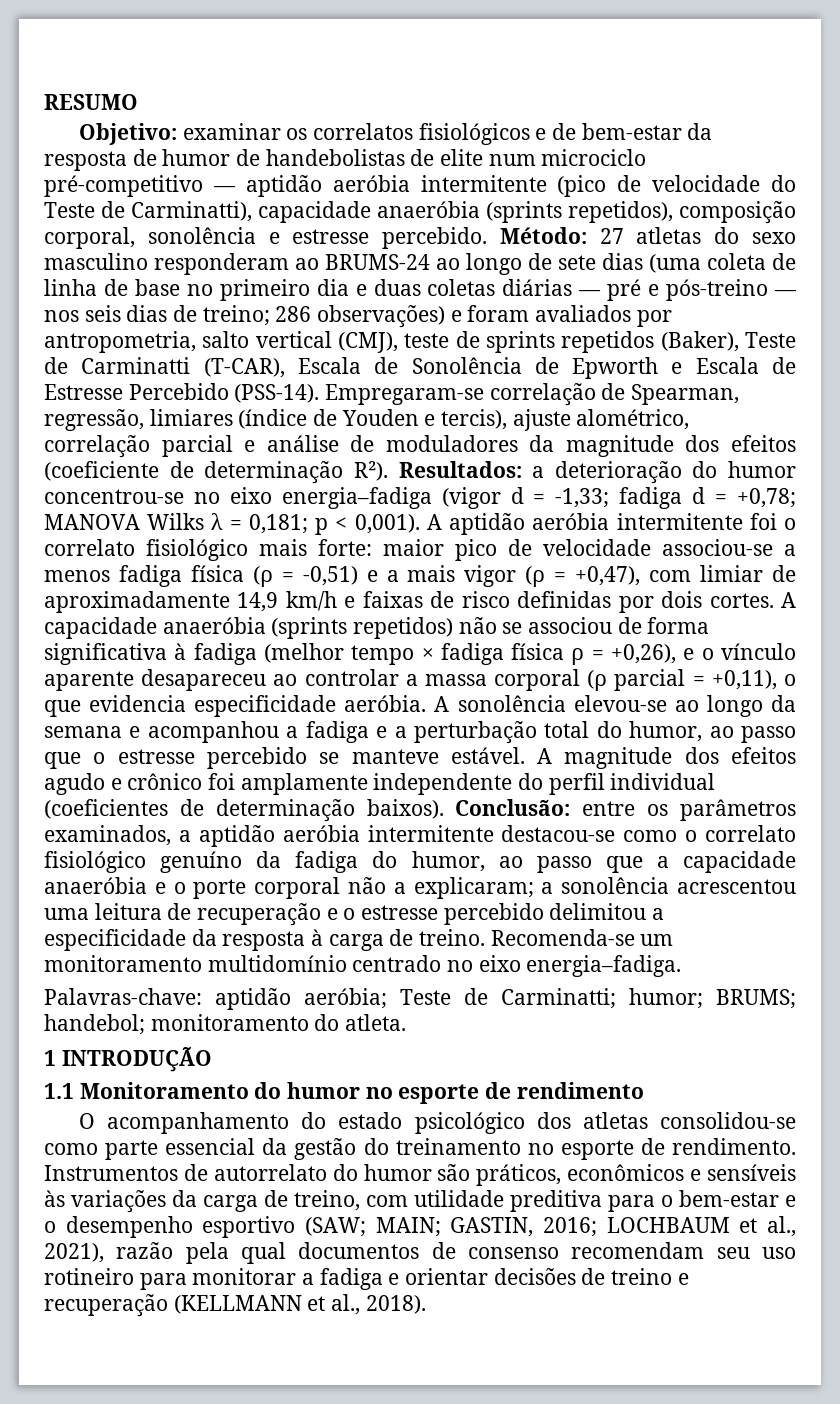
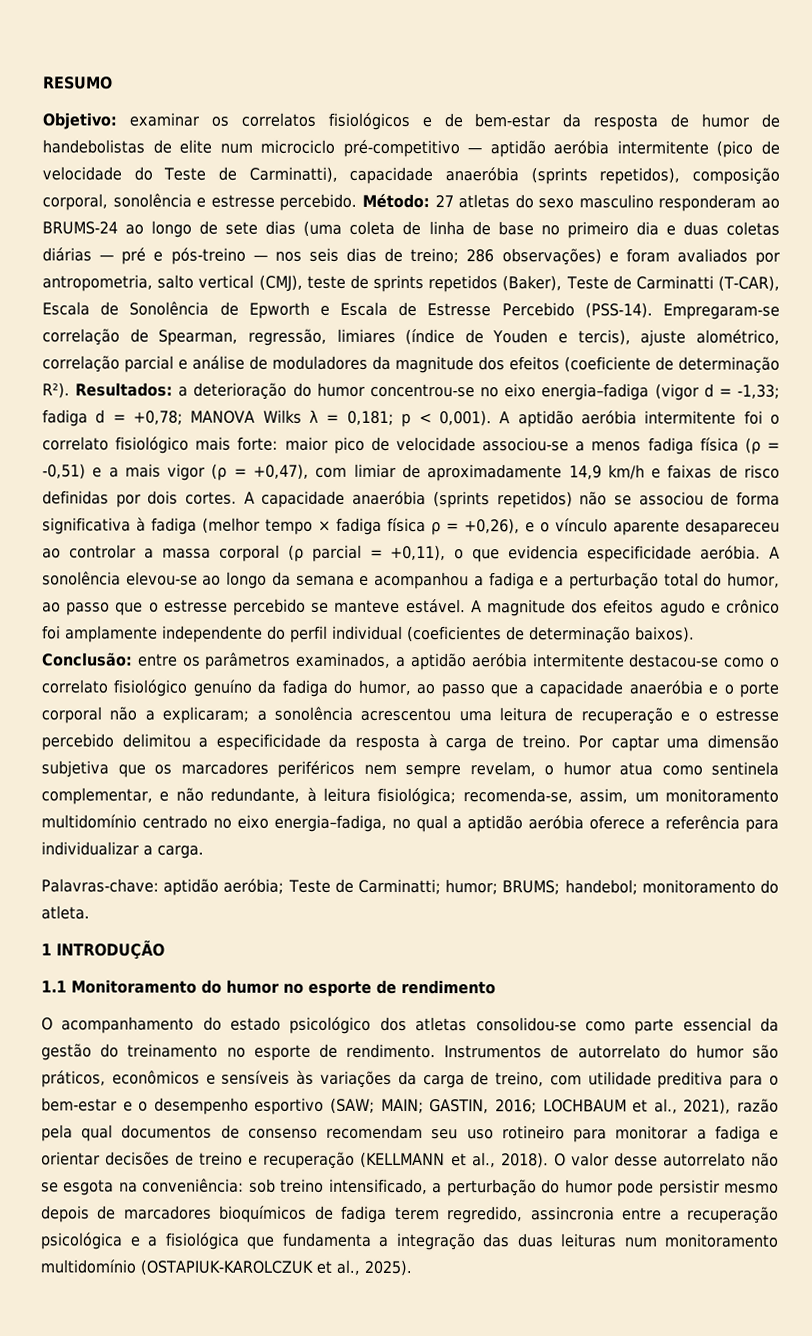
- Recomenda-se um monitoramento multidomínio centrado no eixo energia–fadiga.
+ Por captar uma dimensão subjetiva que os marcadores periféricos nem sempre revelam, o humor atua como sentinela complementar, e não redundante, à leitura fisiológica; recomenda-se, assim, um monitoramento multidomínio centrado no eixo energia–fadiga, no qual a aptidão aeróbia oferece a referência para individualizar a carga.
+ O valor desse autorrelato não se esgota na conveniência: sob treino intensificado, a perturbação do humor pode persistir mesmo depois de marcadores bioquímicos de fadiga terem regredido, assincronia entre a recuperação psicológica e a fisiológica que fundamenta a integração das duas leituras num monitoramento multidomínio (OSTAPIUK-KAROLCZUK et al., 2025).

